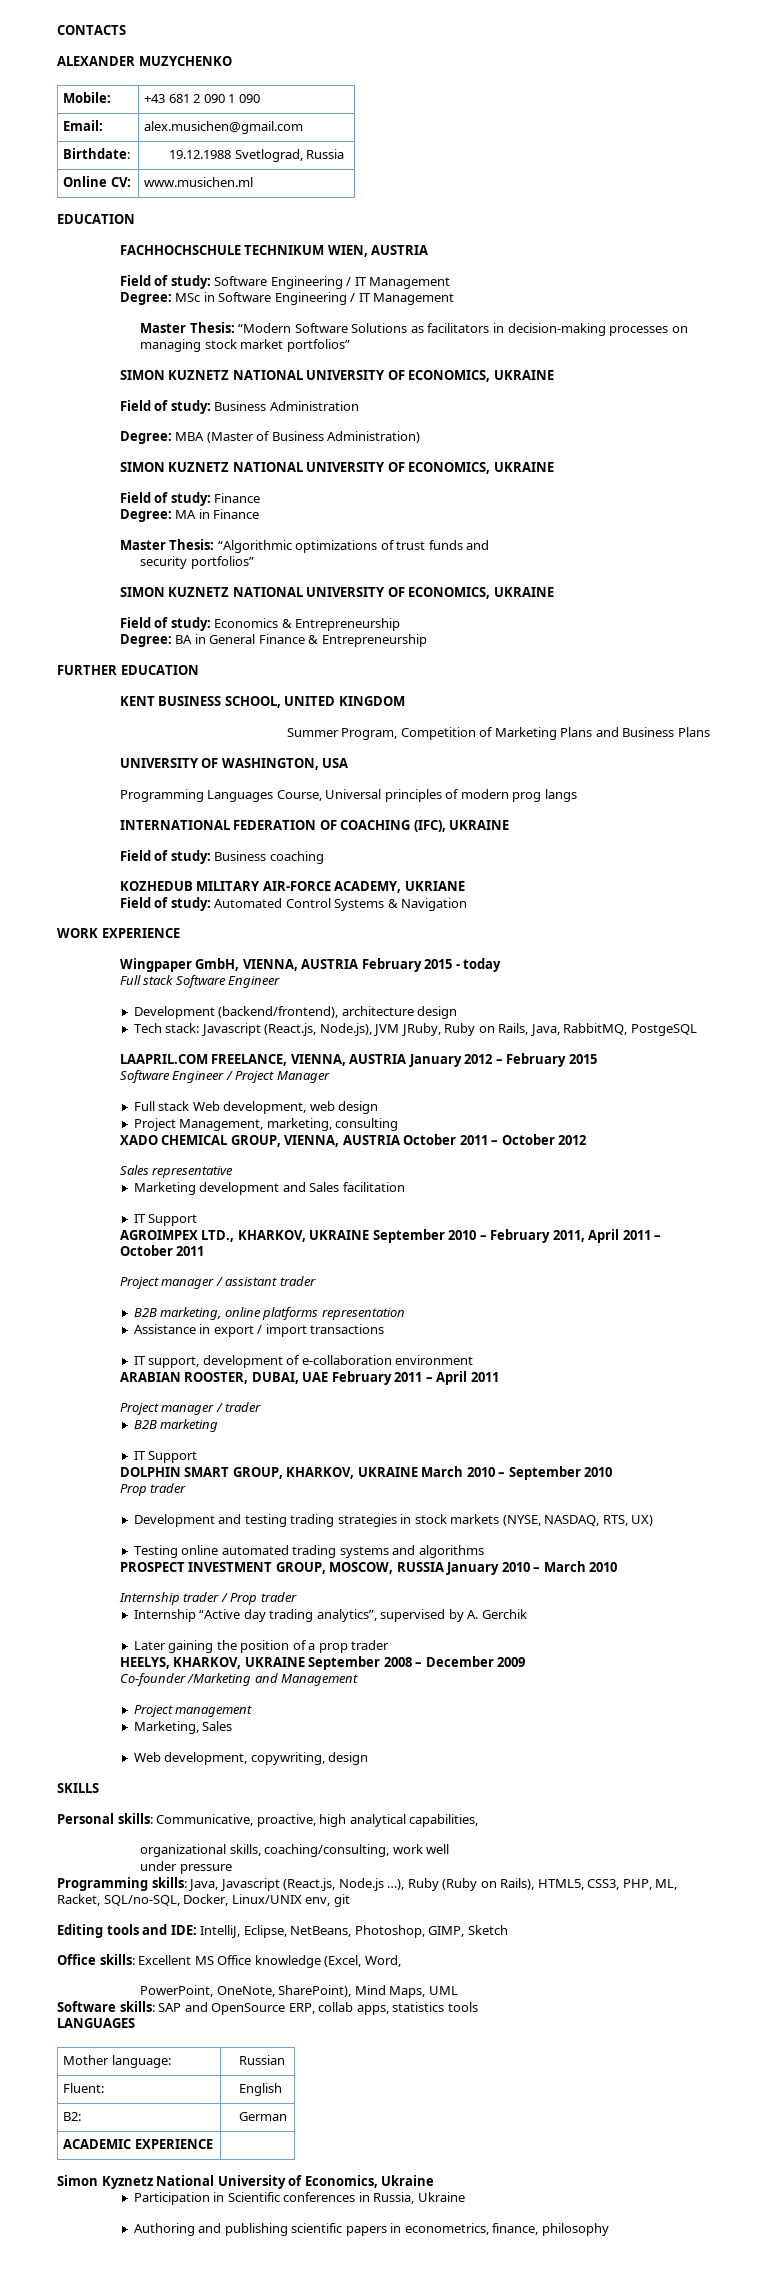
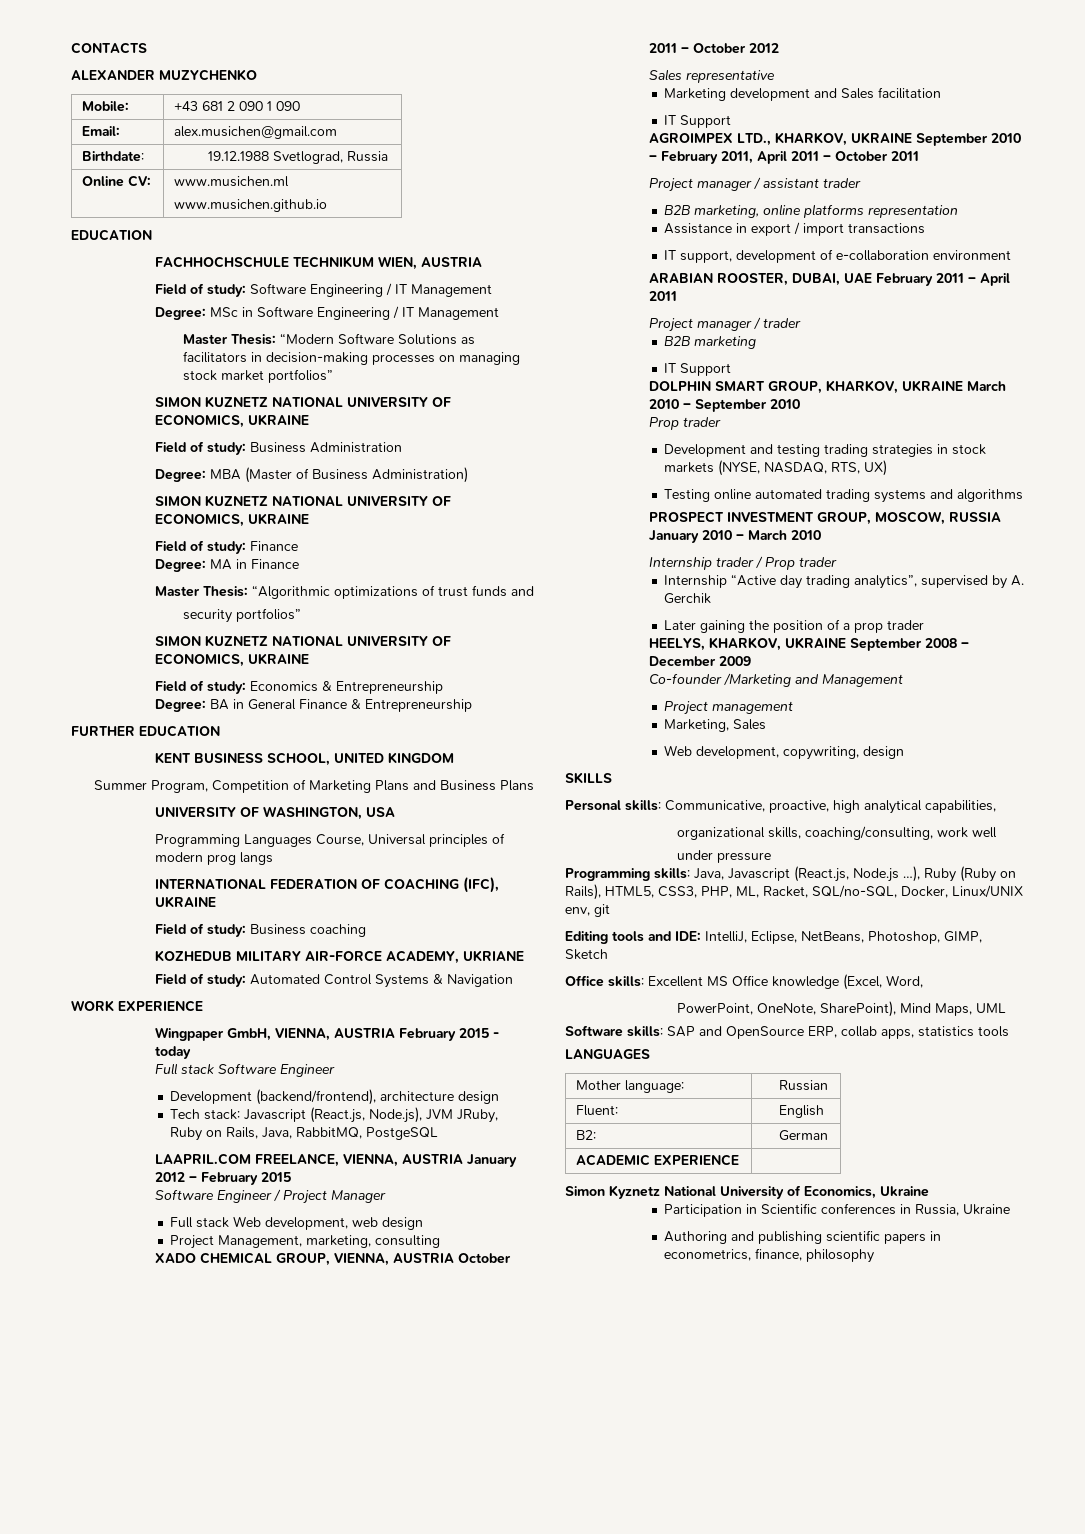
  Online CV: | www.musichen.ml
+ www.musichen.github.io

